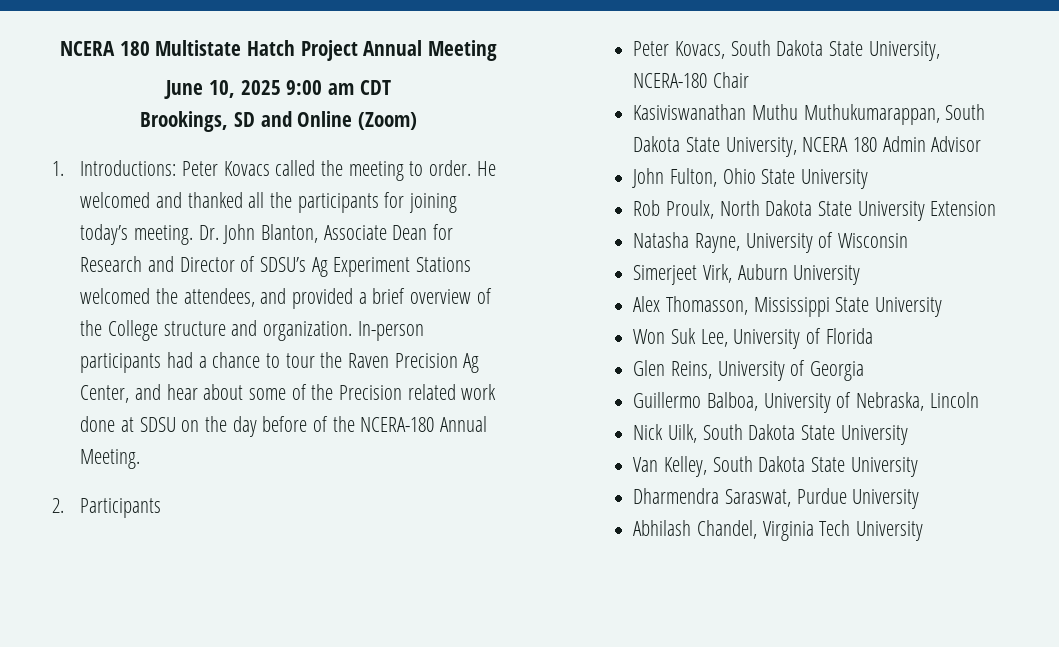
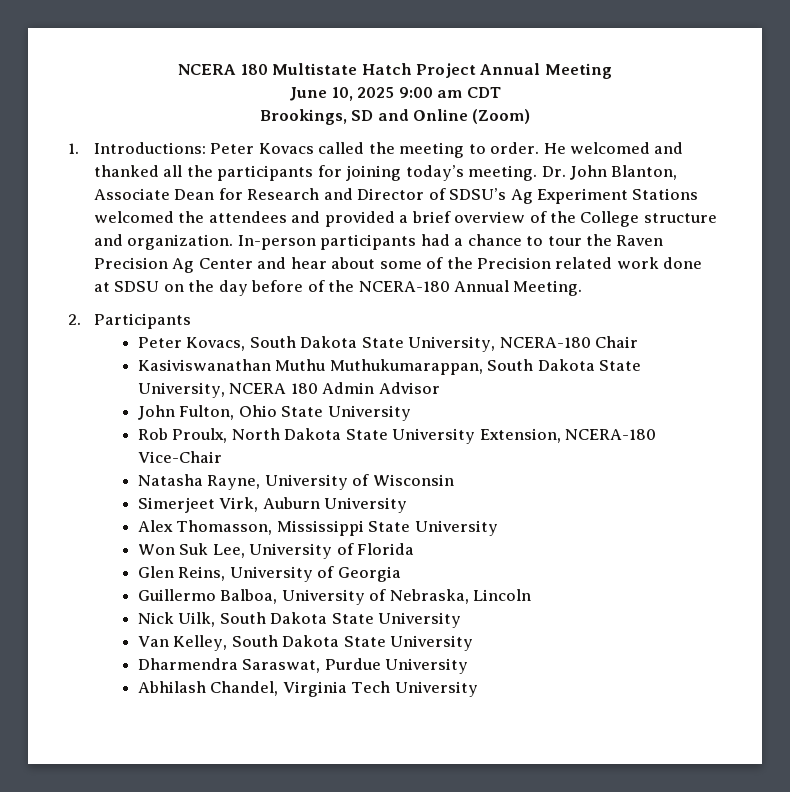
- Dr. John Blanton, Associate Dean for Research and Director of SDSU’s Ag Experiment Stations welcomed the attendees, and provided a brief overview of the College structure and organization.
+ Dr. John Blanton, Associate Dean for Research and Director of SDSU’s Ag Experiment Stations welcomed the attendees and provided a brief overview of the College structure and organization.
- In-person participants had a chance to tour the Raven Precision Ag Center, and hear about some of the Precision related work done at SDSU on the day before of the NCERA-180 Annual Meeting.
+ In-person participants had a chance to tour the Raven Precision Ag Center and hear about some of the Precision related work done at SDSU on the day before of the NCERA-180 Annual Meeting.
- Rob Proulx, North Dakota State University Extension
+ Rob Proulx, North Dakota State University Extension, NCERA-180 Vice-Chair

